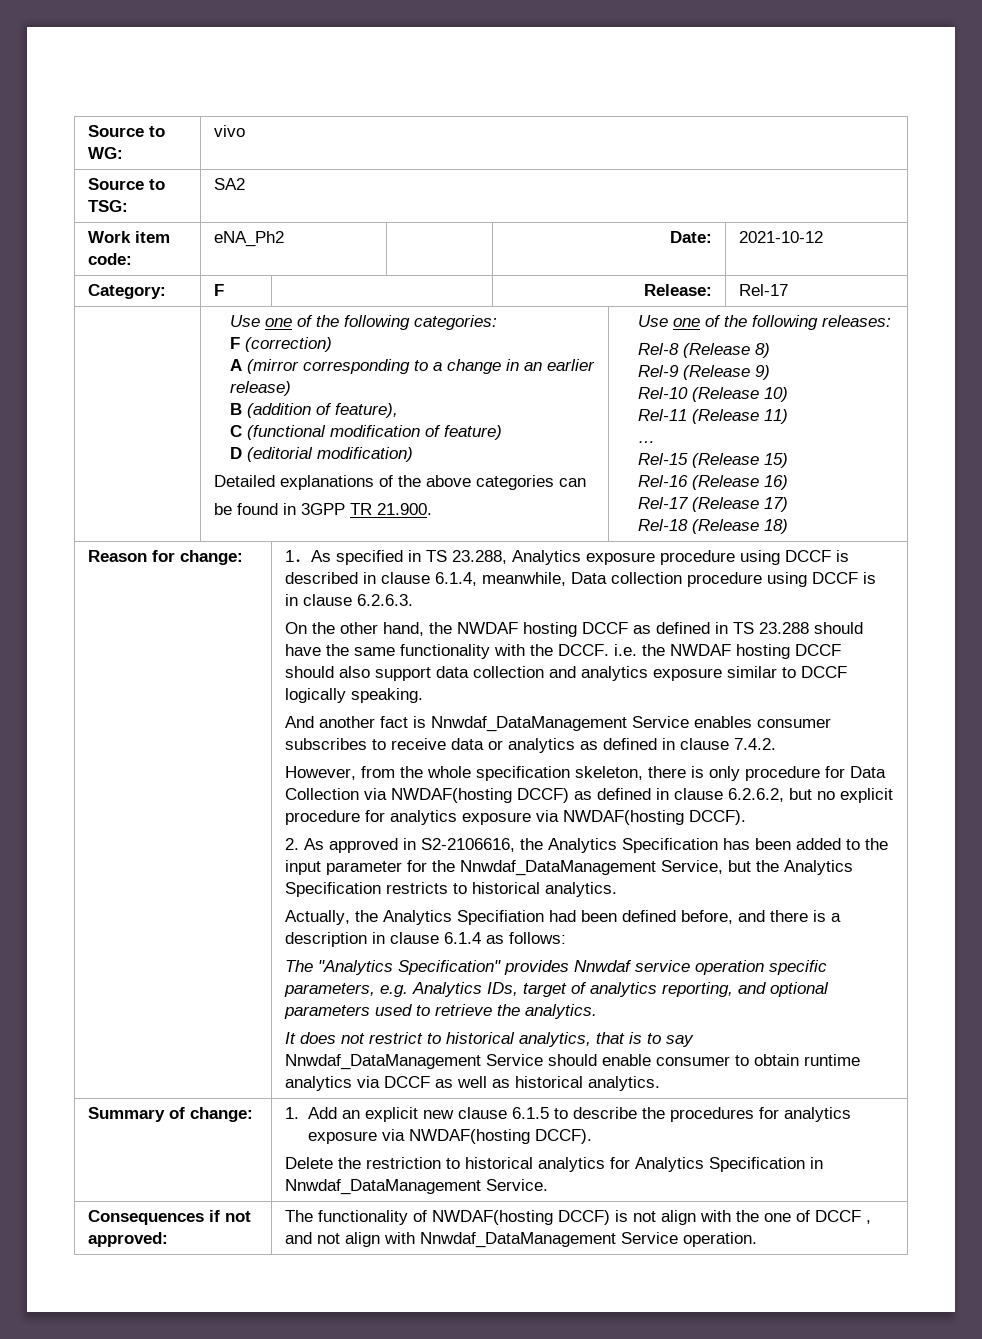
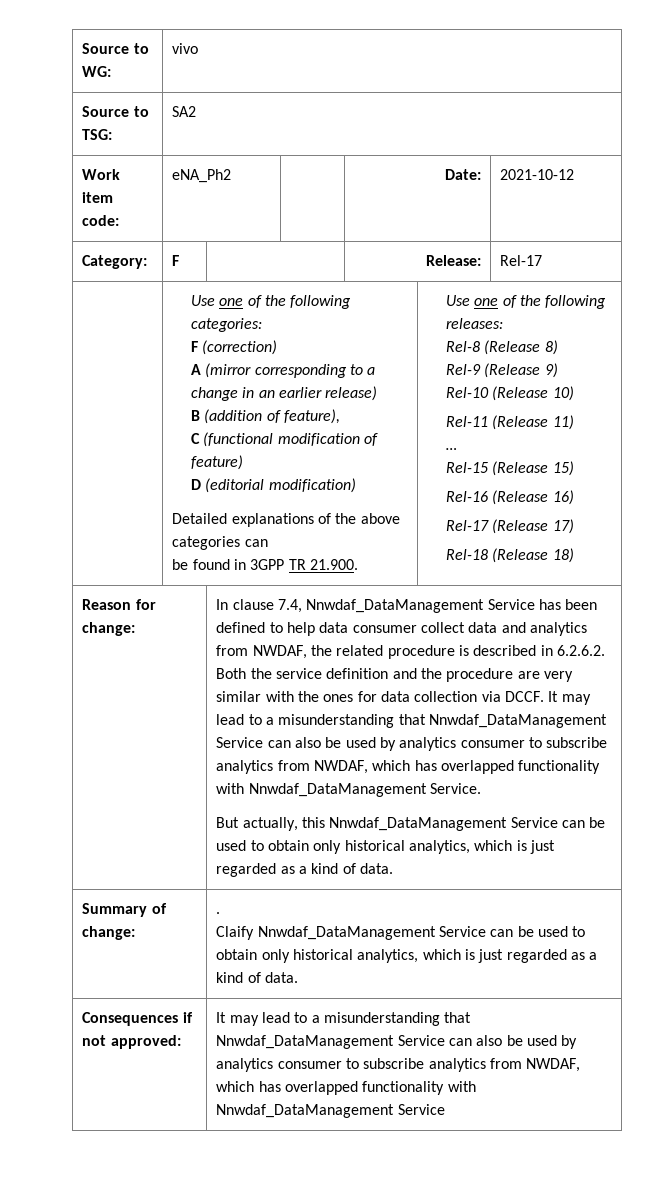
- 1．As specified in TS 23.288, Analytics exposure procedure using DCCF is described in clause 6.1.4, meanwhile, Data collection procedure using DCCF is in clause 6.2.6.3.
- On the other hand, the NWDAF hosting DCCF as defined in TS 23.288 should have the same functionality with the DCCF. i.e. the NWDAF hosting DCCF should also support data collection and analytics exposure similar to DCCF logically speaking.
- And another fact is Nnwdaf_DataManagement Service enables consumer subscribes to receive data or analytics as defined in clause 7.4.2.
- However, from the whole specification skeleton, there is only procedure for Data Collection via NWDAF(hosting DCCF) as defined in clause 6.2.6.2, but no explicit procedure for analytics exposure via NWDAF(hosting DCCF).
- 2. As approved in S2-2106616, the Analytics Specification has been added to the input parameter for the Nnwdaf_DataManagement Service, but the Analytics Specification restricts to historical analytics.
- Actually, the Analytics Specifiation had been defined before, and there is a description in clause 6.1.4 as follows:
- The "Analytics Specification" provides Nnwdaf service operation specific parameters, e.g. Analytics IDs, target of analytics reporting, and optional parameters used to retrieve the analytics.
- It does not restrict to historical analytics, that is to say Nnwdaf_DataManagement Service should enable consumer to obtain runtime analytics via DCCF as well as historical analytics.
- Summary of change: | 1. Add an explicit new clause 6.1.5 to describe the procedures for analytics exposure via NWDAF(hosting DCCF).
- Delete the restriction to historical analytics for Analytics Specification in Nnwdaf_DataManagement Service.
- Consequences if not approved: | The functionality of NWDAF(hosting DCCF) is not align with the one of DCCF , and not align with Nnwdaf_DataManagement Service operation.
+ In clause 7.4, Nnwdaf_DataManagement Service has been defined to help data consumer collect data and analytics from NWDAF, the related procedure is described in 6.2.6.2. Both the service definition and the procedure are very similar with the ones for data collection via DCCF. It may lead to a misunderstanding that Nnwdaf_DataManagement Service can also be used by analytics consumer to subscribe analytics from NWDAF, which has overlapped functionality with Nnwdaf_DataManagement Service.
+ But actually, this Nnwdaf_DataManagement Service can be used to obtain only historical analytics, which is just regarded as a kind of data.
+ Summary of change: | .
+ Claify Nnwdaf_DataManagement Service can be used to obtain only historical analytics, which is just regarded as a kind of data.
+ Consequences if not approved: | It may lead to a misunderstanding that Nnwdaf_DataManagement Service can also be used by analytics consumer to subscribe analytics from NWDAF, which has overlapped functionality with Nnwdaf_DataManagement Service

